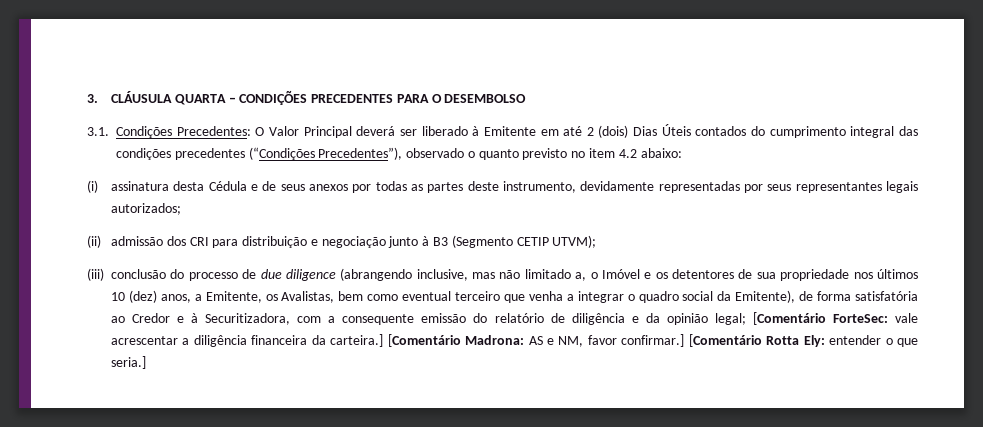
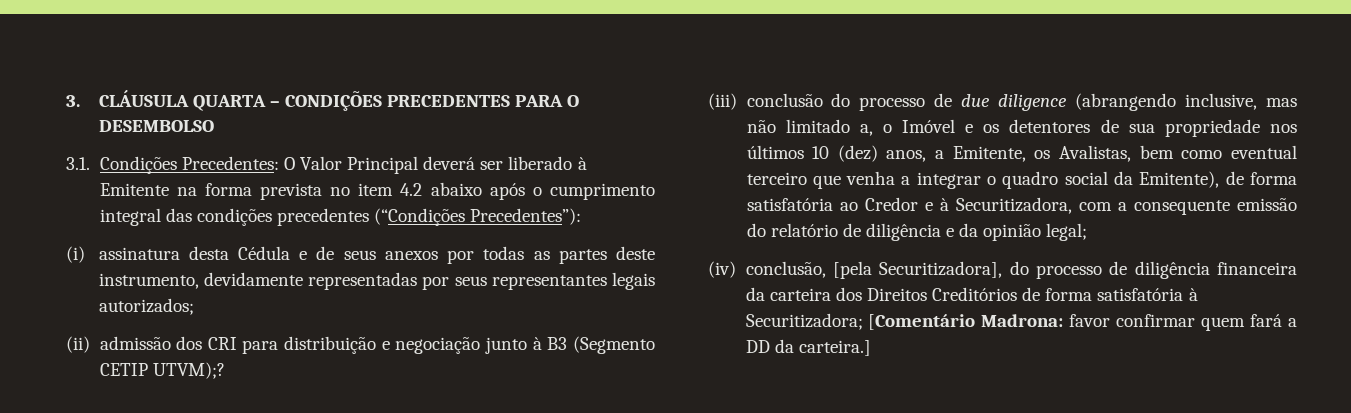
- 3.1. Condições Precedentes: O Valor Principal deverá ser liberado à Emitente em até 2 (dois) Dias Úteis contados do cumprimento integral das condições precedentes (“Condições Precedentes”), observado o quanto previsto no item 4.2 abaixo:
+ 3.1. Condições Precedentes: O Valor Principal deverá ser liberado à Emitente na forma prevista no item 4.2 abaixo após o cumprimento integral das condições precedentes (“Condições Precedentes”):
- (ii) admissão dos CRI para distribuição e negociação junto à B3 (Segmento CETIP UTVM);
+ (ii) admissão dos CRI para distribuição e negociação junto à B3 (Segmento CETIP UTVM);?
- (iii) conclusão do processo de due diligence (abrangendo inclusive, mas não limitado a, o Imóvel e os detentores de sua propriedade nos últimos 10 (dez) anos, a Emitente, os Avalistas, bem como eventual terceiro que venha a integrar o quadro social da Emitente), de forma satisfatória ao Credor e à Securitizadora, com a consequente emissão do relatório de diligência e da opinião legal; [Comentário ForteSec: vale acrescentar a diligência financeira da carteira.] [Comentário Madrona: AS e NM, favor confirmar.] [Comentário Rotta Ely: entender o que seria.]
+ (iii) conclusão do processo de due diligence (abrangendo inclusive, mas não limitado a, o Imóvel e os detentores de sua propriedade nos últimos 10 (dez) anos, a Emitente, os Avalistas, bem como eventual terceiro que venha a integrar o quadro social da Emitente), de forma satisfatória ao Credor e à Securitizadora, com a consequente emissão do relatório de diligência e da opinião legal;
+ (iv) conclusão, [pela Securitizadora], do processo de diligência financeira da carteira dos Direitos Creditórios de forma satisfatória à Securitizadora; [Comentário Madrona: favor confirmar quem fará a DD da carteira.]

